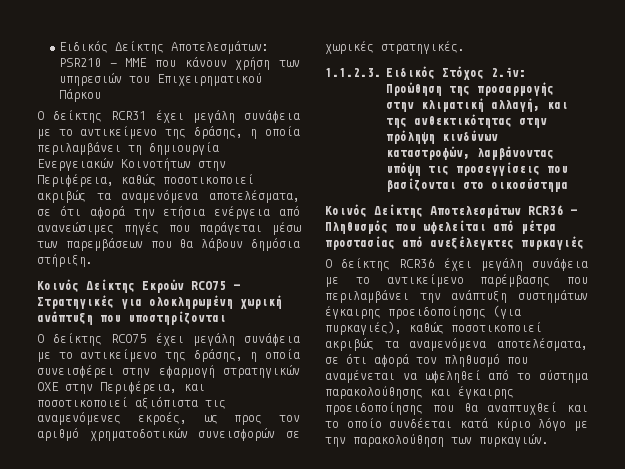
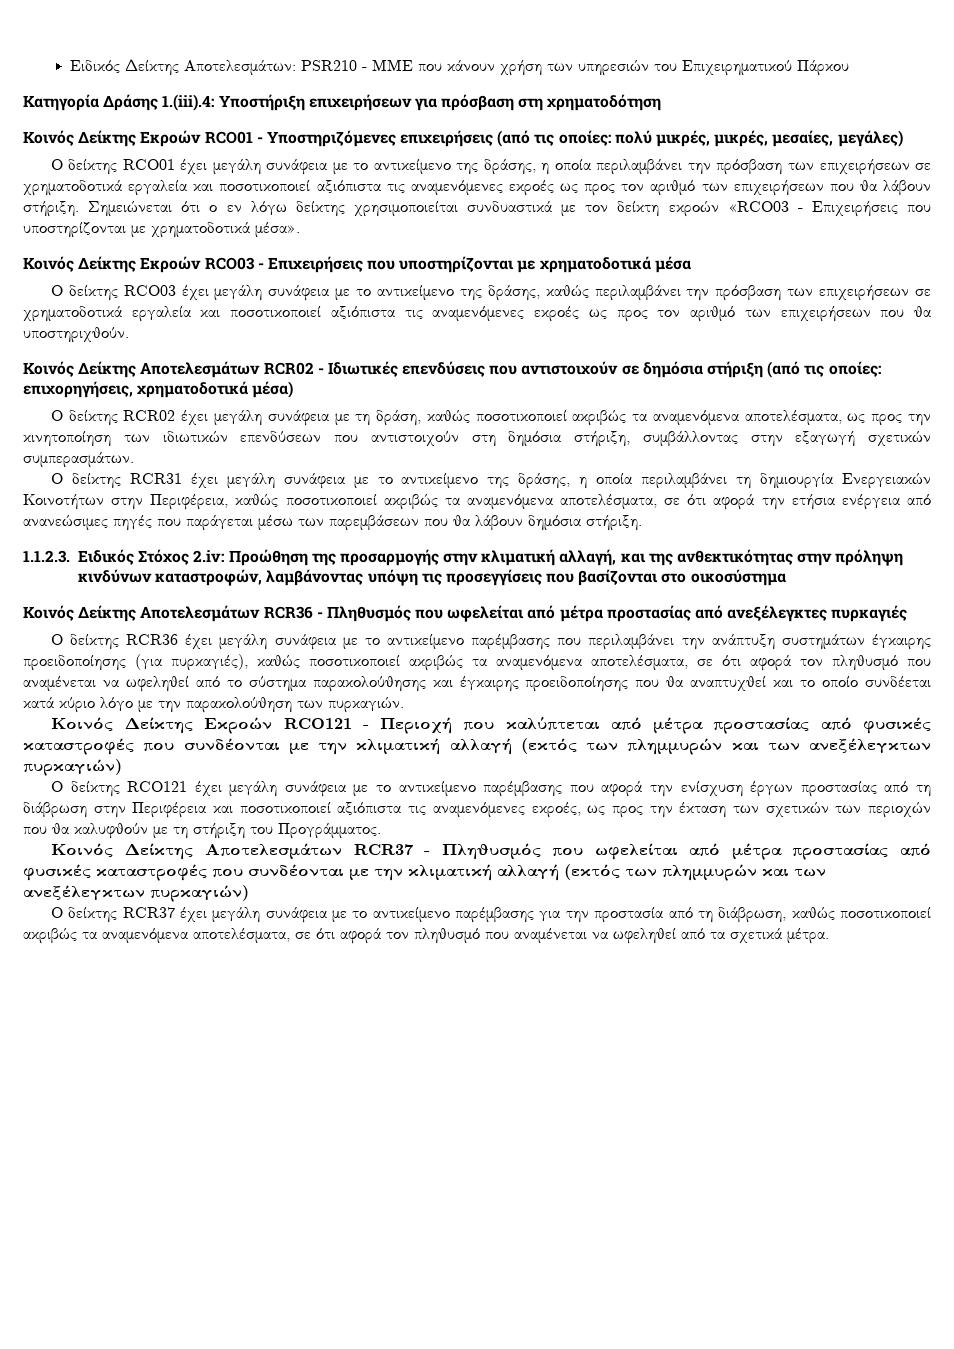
+ Κατηγορία Δράσης 1.(iii).4: Υποστήριξη επιχειρήσεων για πρόσβαση στη χρηματοδότηση
+ Κοινός Δείκτης Εκροών RCO01 - Υποστηριζόμενες επιχειρήσεις (από τις οποίες: πολύ μικρές, μικρές, μεσαίες, μεγάλες)
+ Ο δείκτης RCO01 έχει μεγάλη συνάφεια με το αντικείμενο της δράσης, η οποία περιλαμβάνει την πρόσβαση των επιχειρήσεων σε χρηματοδοτικά εργαλεία και ποσοτικοποιεί αξιόπιστα τις αναμενόμενες εκροές ως προς τον αριθμό των επιχειρήσεων που θα λάβουν στήριξη. Σημειώνεται ότι ο εν λόγω δείκτης χρησιμοποιείται συνδυαστικά με τον δείκτη εκροών «RCO03 - Επιχειρήσεις που υποστηρίζονται με χρηματοδοτικά μέσα».
+ Κοινός Δείκτης Εκροών RCO03 - Επιχειρήσεις που υποστηρίζονται με χρηματοδοτικά μέσα
+ Ο δείκτης RCO03 έχει μεγάλη συνάφεια με το αντικείμενο της δράσης, καθώς περιλαμβάνει την πρόσβαση των επιχειρήσεων σε χρηματοδοτικά εργαλεία και ποσοτικοποιεί αξιόπιστα τις αναμενόμενες εκροές ως προς τον αριθμό των επιχειρήσεων που θα υποστηριχθούν.
+ Κοινός Δείκτης Αποτελεσμάτων RCR02 - Ιδιωτικές επενδύσεις που αντιστοιχούν σε δημόσια στήριξη (από τις οποίες: επιχορηγήσεις, χρηματοδοτικά μέσα)
+ Ο δείκτης RCR02 έχει μεγάλη συνάφεια με τη δράση, καθώς ποσοτικοποιεί ακριβώς τα αναμενόμενα αποτελέσματα, ως προς την κινητοποίηση των ιδιωτικών επενδύσεων που αντιστοιχούν στη δημόσια στήριξη, συμβάλλοντας στην εξαγωγή σχετικών συμπερασμάτων.
- Κοινός Δείκτης Εκροών RCO75 - Στρατηγικές για ολοκληρωμένη χωρική ανάπτυξη που υποστηρίζονται
- Ο δείκτης RCO75 έχει μεγάλη συνάφεια με το αντικείμενο της δράσης, η οποία συνεισφέρει στην εφαρμογή στρατηγικών ΟΧΕ στην Περιφέρεια, και ποσοτικοποιεί αξιόπιστα τις αναμενόμενες εκροές, ως προς τον αριθμό χρηματοδοτικών συνεισφορών σε χωρικές στρατηγικές.
+ Κοινός Δείκτης Εκροών RCO121 - Περιοχή που καλύπτεται από μέτρα προστασίας από φυσικές καταστροφές που συνδέονται με την κλιματική αλλαγή (εκτός των πλημμυρών και των ανεξέλεγκτων πυρκαγιών)
+ Ο δείκτης RCO121 έχει μεγάλη συνάφεια με το αντικείμενο παρέμβασης που αφορά την ενίσχυση έργων προστασίας από τη διάβρωση στην Περιφέρεια και ποσοτικοποιεί αξιόπιστα τις αναμενόμενες εκροές, ως προς την έκταση των σχετικών των περιοχών που θα καλυφθούν με τη στήριξη του Προγράμματος.
+ Κοινός Δείκτης Αποτελεσμάτων RCR37 - Πληθυσμός που ωφελείται από μέτρα προστασίας από φυσικές καταστροφές που συνδέονται με την κλιματική αλλαγή (εκτός των πλημμυρών και των ανεξέλεγκτων πυρκαγιών)
+ Ο δείκτης RCR37 έχει μεγάλη συνάφεια με το αντικείμενο παρέμβασης για την προστασία από τη διάβρωση, καθώς ποσοτικοποιεί ακριβώς τα αναμενόμενα αποτελέσματα, σε ότι αφορά τον πληθυσμό που αναμένεται να ωφεληθεί από τα σχετικά μέτρα.

